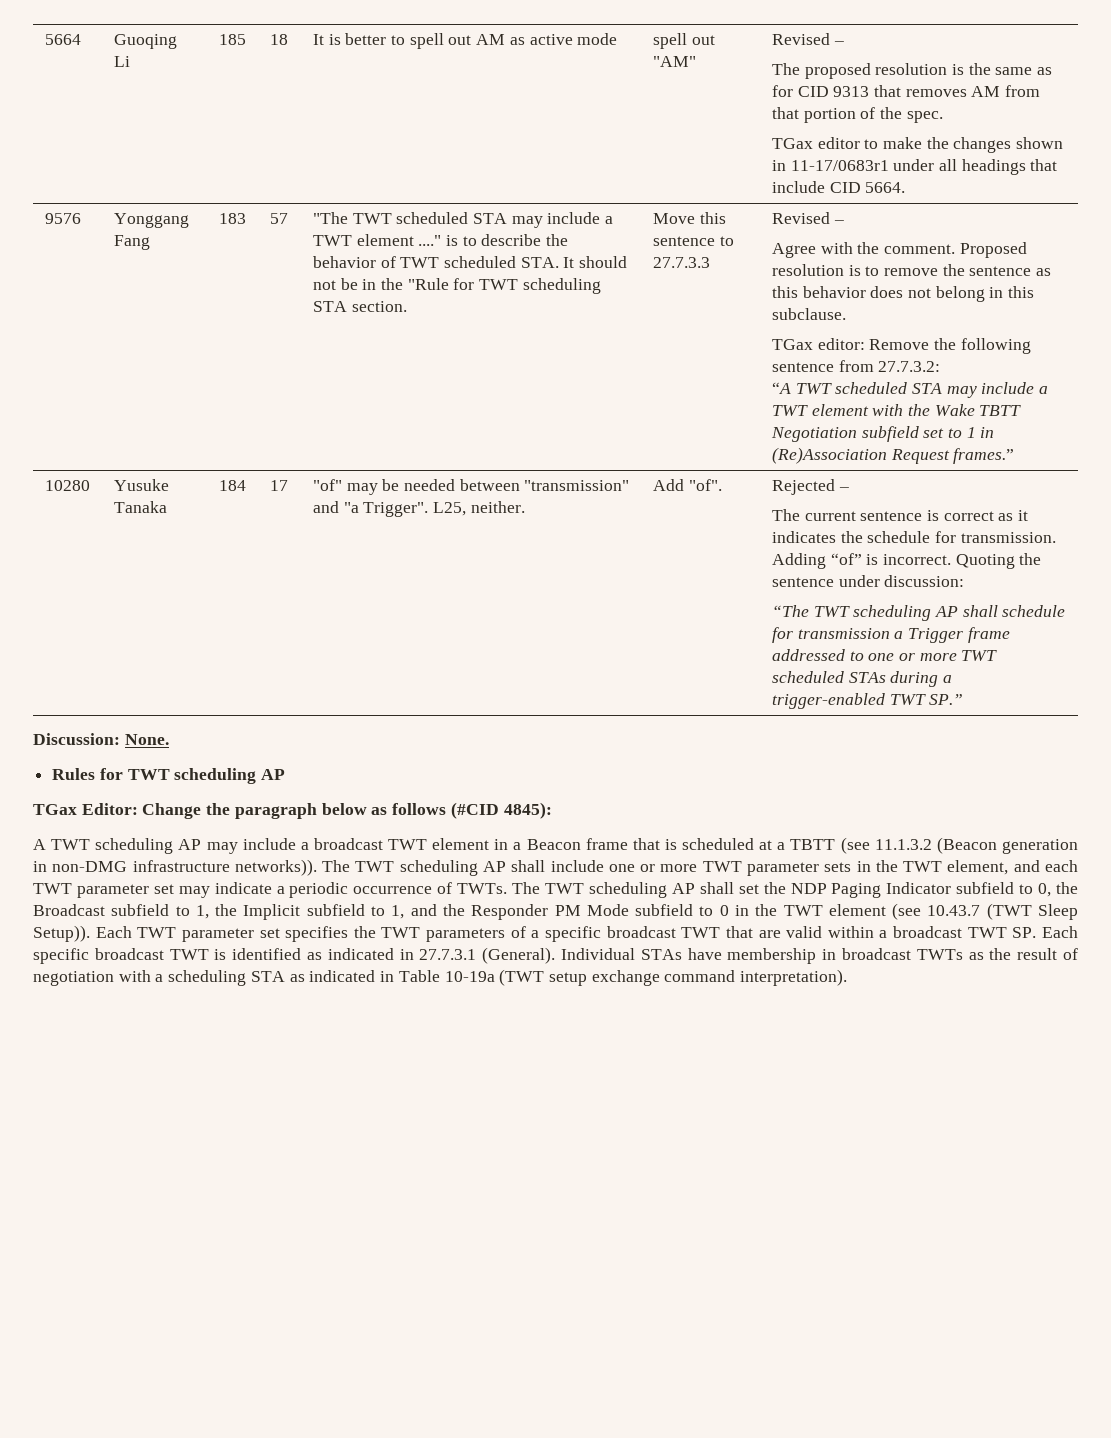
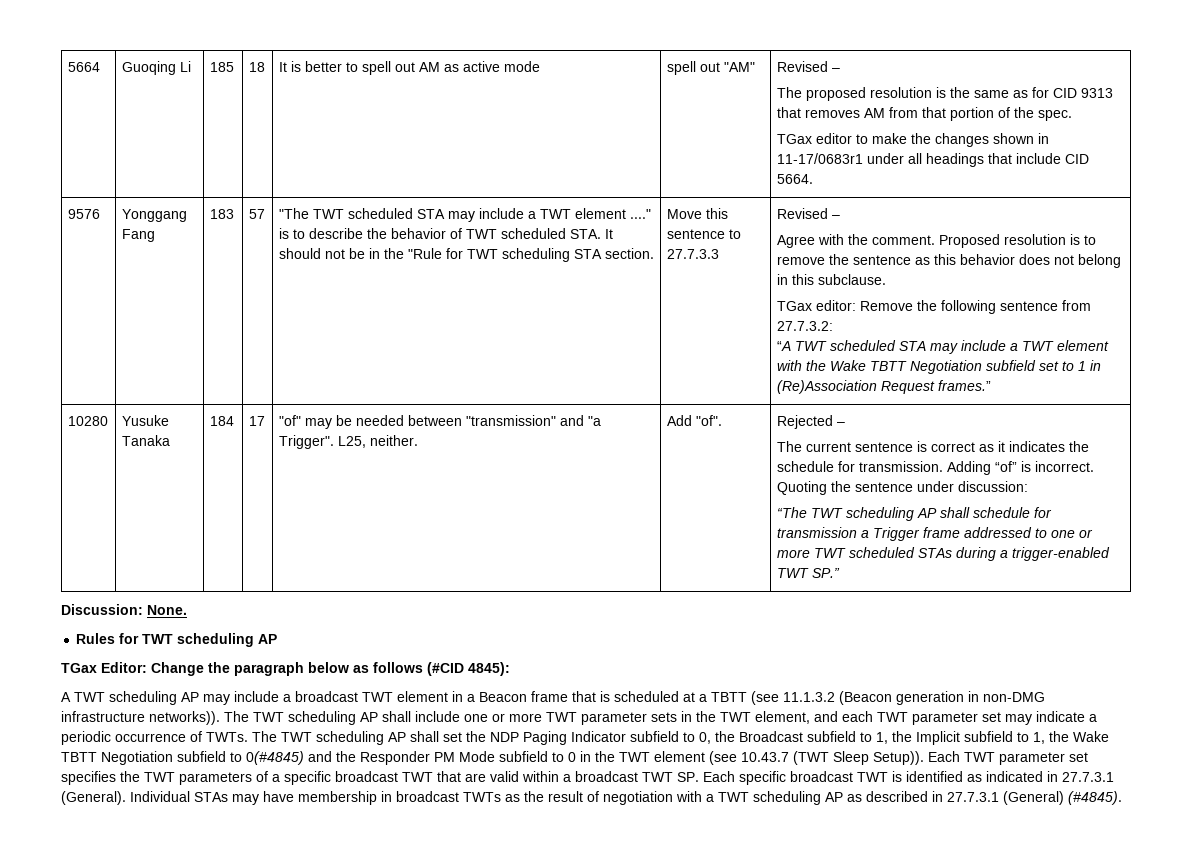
- The TWT scheduling AP shall set the NDP Paging Indicator subfield to 0, the Broadcast subfield to 1, the Implicit subfield to 1, and the Responder PM Mode subfield to 0 in the TWT element (see 10.43.7 (TWT Sleep Setup)).
+ The TWT scheduling AP shall set the NDP Paging Indicator subfield to 0, the Broadcast subfield to 1, the Implicit subfield to 1, the Wake TBTT Negotiation subfield to 0(#4845) and the Responder PM Mode subfield to 0 in the TWT element (see 10.43.7 (TWT Sleep Setup)).
- Individual STAs have membership in broadcast TWTs as the result of negotiation with a scheduling STA as indicated in Table 10-19a (TWT setup exchange command interpretation).
+ Individual STAs may have membership in broadcast TWTs as the result of negotiation with a TWT scheduling AP as described in 27.7.3.1 (General) (#4845).

